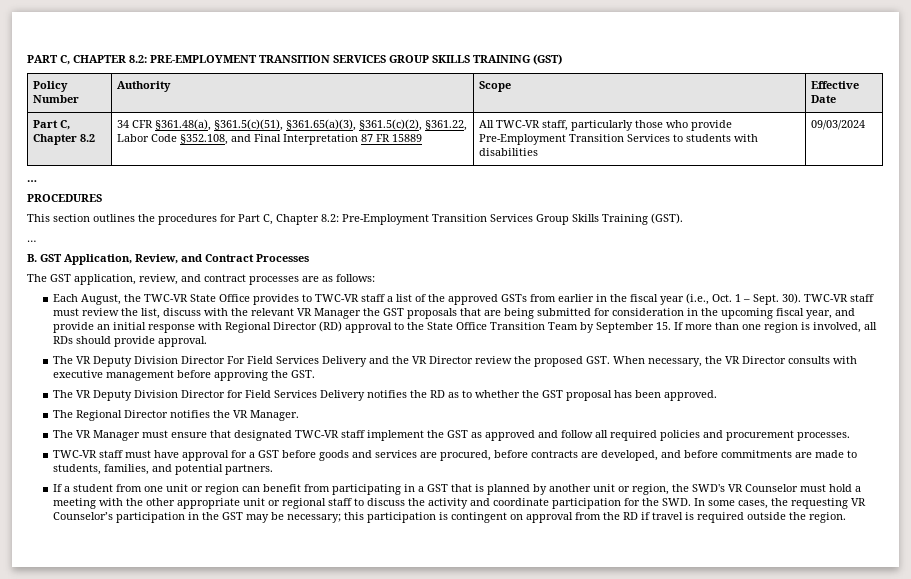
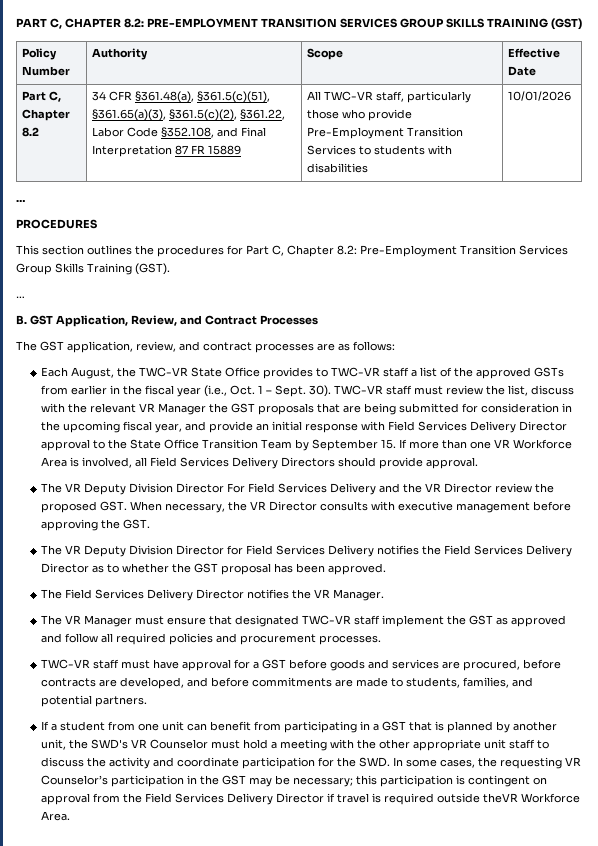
- Part C, Chapter 8.2 | 34 CFR §361.48(a), §361.5(c)(51), §361.65(a)(3), §361.5(c)(2), §361.22, Labor Code §352.108, and Final Interpretation 87 FR 15889 | All TWC-VR staff, particularly those who provide Pre-Employment Transition Services to students with disabilities | 09/03/2024
+ Part C, Chapter 8.2 | 34 CFR §361.48(a), §361.5(c)(51), §361.65(a)(3), §361.5(c)(2), §361.22, Labor Code §352.108, and Final Interpretation 87 FR 15889 | All TWC-VR staff, particularly those who provide Pre-Employment Transition Services to students with disabilities | 10/01/2026
- TWC-VR staff must review the list, discuss with the relevant VR Manager the GST proposals that are being submitted for consideration in the upcoming fiscal year, and provide an initial response with Regional Director (RD) approval to the State Office Transition Team by September 15. If more than one region is involved, all RDs should provide approval.
+ TWC-VR staff must review the list, discuss with the relevant VR Manager the GST proposals that are being submitted for consideration in the upcoming fiscal year, and provide an initial response with Field Services Delivery Director approval to the State Office Transition Team by September 15. If more than one VR Workforce Area is involved, all Field Services Delivery Directors should provide approval.
- The VR Deputy Division Director for Field Services Delivery notifies the RD as to whether the GST proposal has been approved.
+ The VR Deputy Division Director for Field Services Delivery notifies the Field Services Delivery Director as to whether the GST proposal has been approved.
- The Regional Director notifies the VR Manager.
+ The Field Services Delivery Director notifies the VR Manager.
- If a student from one unit or region can benefit from participating in a GST that is planned by another unit or region, the SWD's VR Counselor must hold a meeting with the other appropriate unit or regional staff to discuss the activity and coordinate participation for the SWD. In some cases, the requesting VR Counselor’s participation in the GST may be necessary;
+ If a student from one unit can benefit from participating in a GST that is planned by another unit, the SWD's VR Counselor must hold a meeting with the other appropriate unit staff to discuss the activity and coordinate participation for the SWD. In some cases, the requesting VR Counselor’s participation in the GST may be necessary;
- this participation is contingent on approval from the RD if travel is required outside the region.
+ this participation is contingent on approval from the Field Services Delivery Director if travel is required outside theVR Workforce Area.

